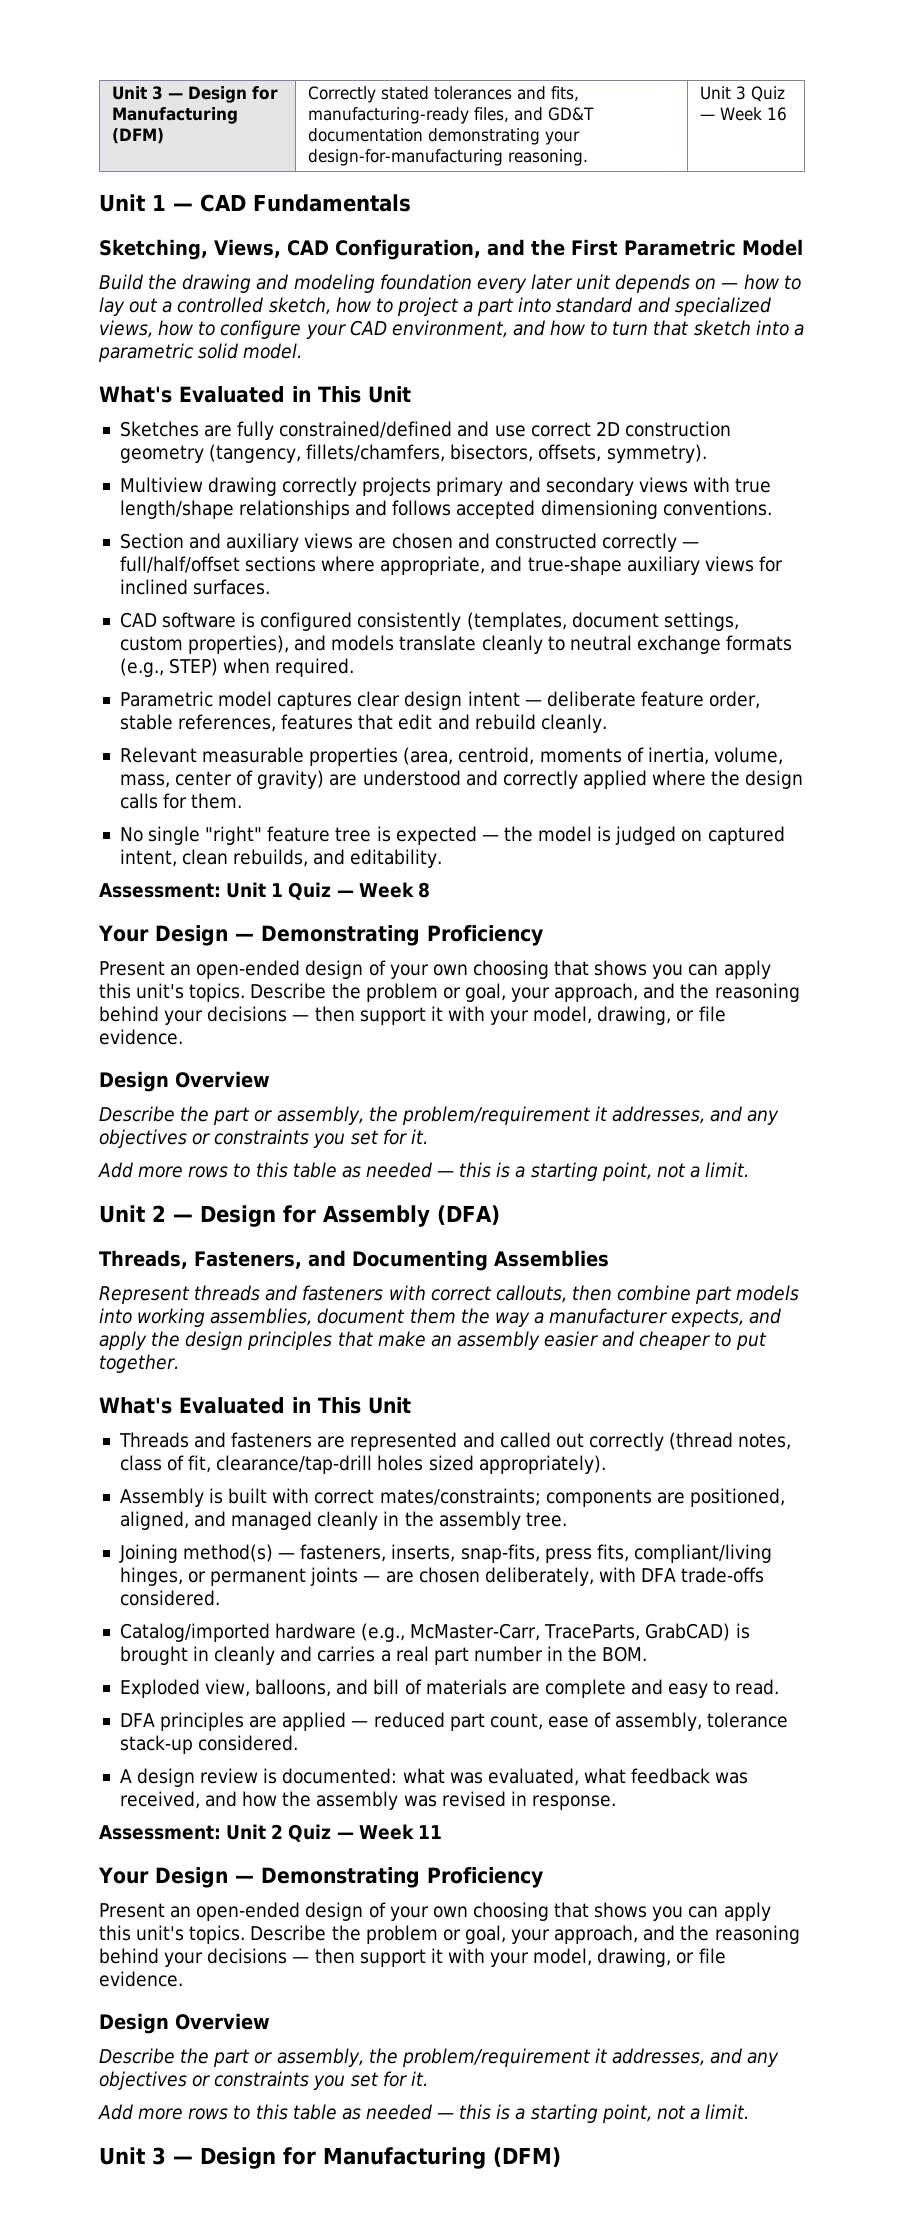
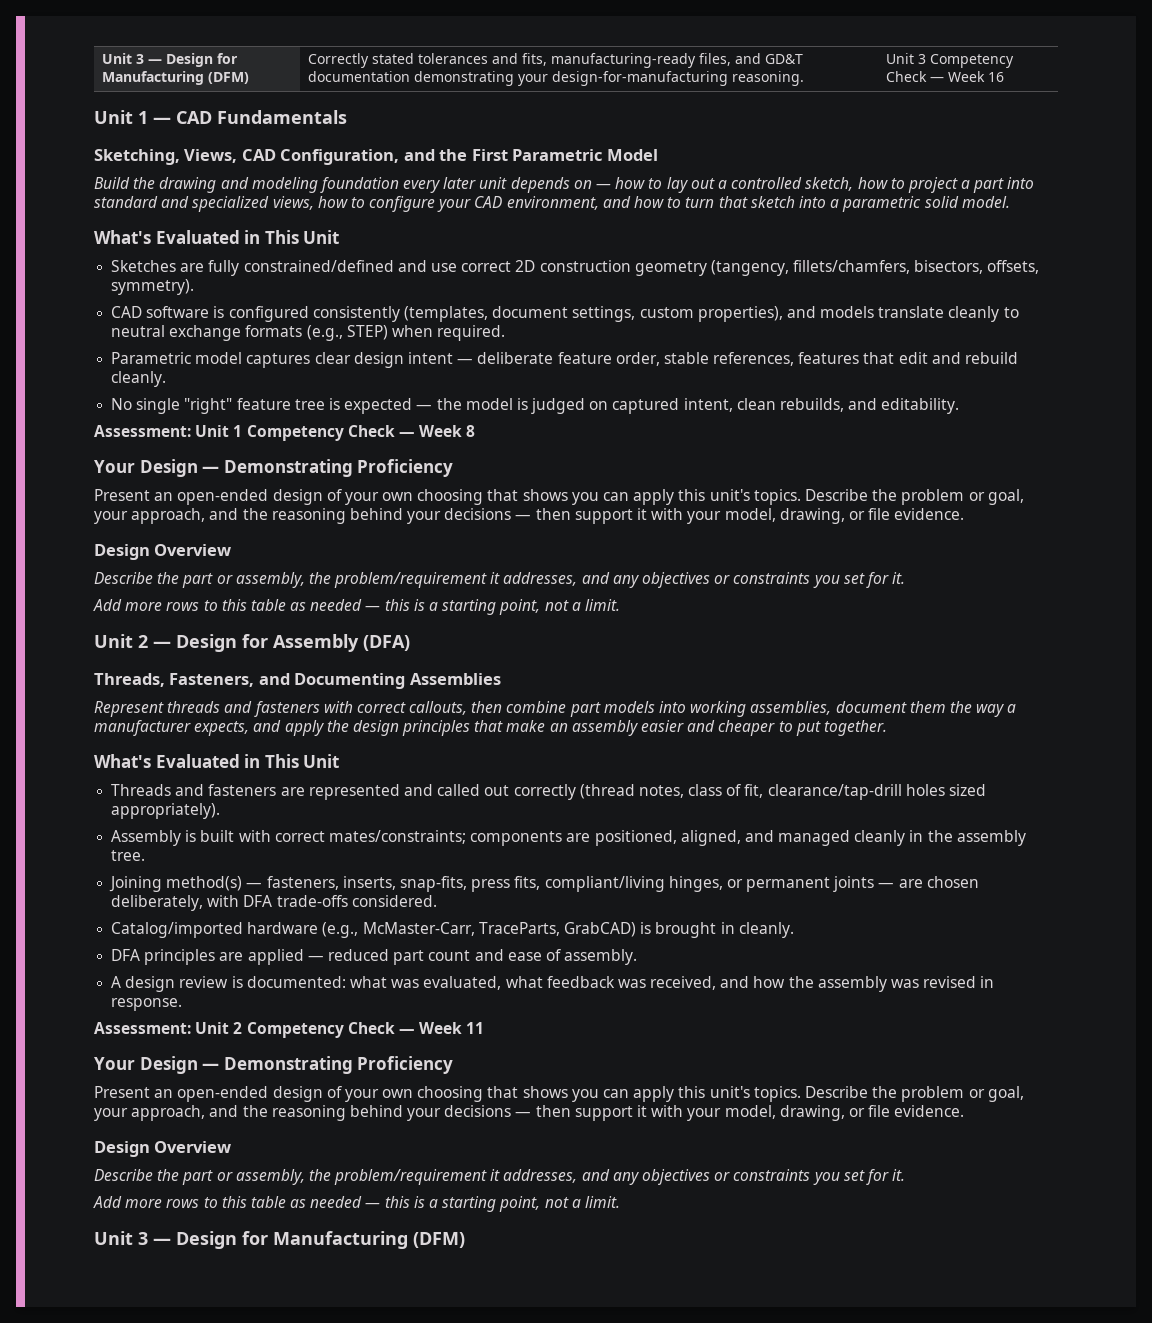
- Unit 3 — Design for Manufacturing (DFM) | Correctly stated tolerances and fits, manufacturing-ready files, and GD&T documentation demonstrating your design-for-manufacturing reasoning. | Unit 3 Quiz — Week 16
+ Unit 3 — Design for Manufacturing (DFM) | Correctly stated tolerances and fits, manufacturing-ready files, and GD&T documentation demonstrating your design-for-manufacturing reasoning. | Unit 3 Competency Check — Week 16
- Multiview drawing correctly projects primary and secondary views with true length/shape relationships and follows accepted dimensioning conventions.
- Section and auxiliary views are chosen and constructed correctly — full/half/offset sections where appropriate, and true-shape auxiliary views for inclined surfaces.
- Relevant measurable properties (area, centroid, moments of inertia, volume, mass, center of gravity) are understood and correctly applied where the design calls for them.
- Assessment: Unit 1 Quiz — Week 8
+ Assessment: Unit 1 Competency Check — Week 8
- Catalog/imported hardware (e.g., McMaster-Carr, TraceParts, GrabCAD) is brought in cleanly and carries a real part number in the BOM.
- Exploded view, balloons, and bill of materials are complete and easy to read.
+ Catalog/imported hardware (e.g., McMaster-Carr, TraceParts, GrabCAD) is brought in cleanly.
- DFA principles are applied — reduced part count, ease of assembly, tolerance stack-up considered.
+ DFA principles are applied — reduced part count and ease of assembly.
- Assessment: Unit 2 Quiz — Week 11
+ Assessment: Unit 2 Competency Check — Week 11

